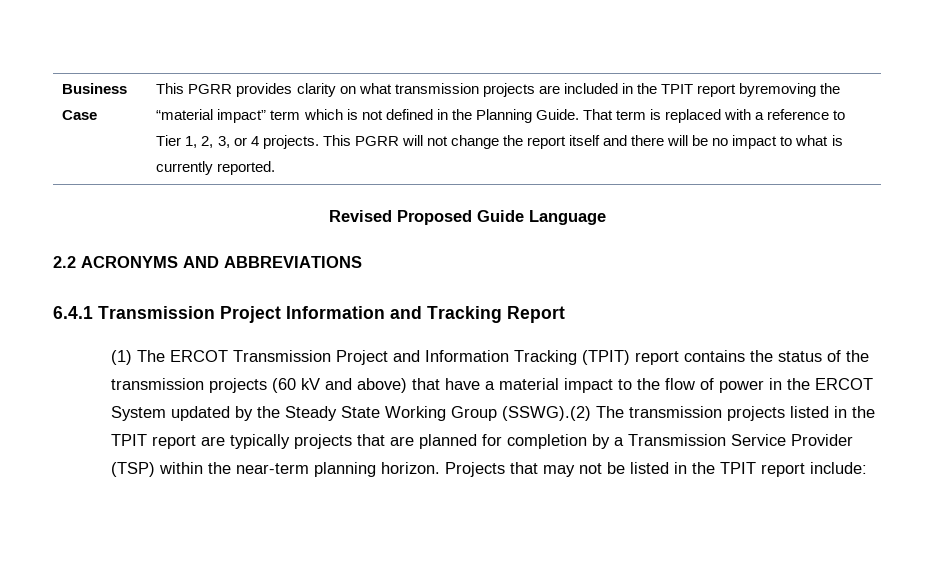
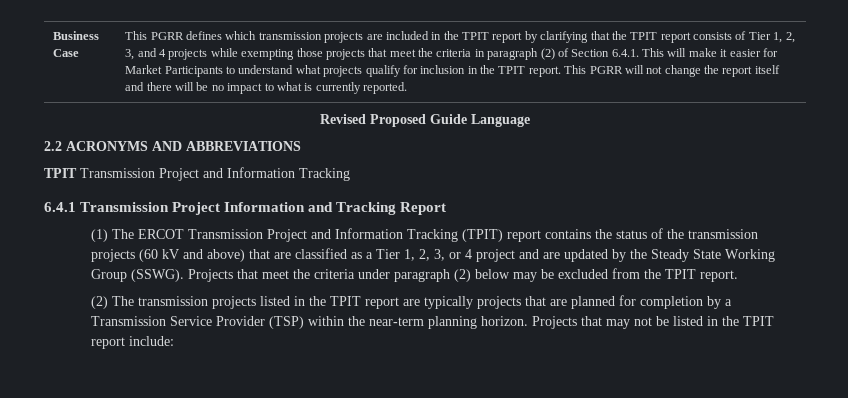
- This PGRR provides clarity on what transmission projects are included in the TPIT report byremoving the “material impact” term which is not defined in the Planning Guide. That term is replaced with a reference to Tier 1, 2, 3, or 4 projects.
+ This PGRR defines which transmission projects are included in the TPIT report by clarifying that the TPIT report consists of Tier 1, 2, 3, and 4 projects while exempting those projects that meet the criteria in paragraph (2) of Section 6.4.1. This will make it easier for Market Participants to understand what projects qualify for inclusion in the TPIT report.
+ TPIT Transmission Project and Information Tracking
- (1) The ERCOT Transmission Project and Information Tracking (TPIT) report contains the status of the transmission projects (60 kV and above) that have a material impact to the flow of power in the ERCOT System updated by the Steady State Working Group (SSWG).(2) The transmission projects listed in the TPIT report are typically projects that are planned for completion by a Transmission Service Provider (TSP) within the near-term planning horizon.
+ (1) The ERCOT Transmission Project and Information Tracking (TPIT) report contains the status of the transmission projects (60 kV and above) that are classified as a Tier 1, 2, 3, or 4 project and are updated by the Steady State Working Group (SSWG). Projects that meet the criteria under paragraph (2) below may be excluded from the TPIT report.
+ (2) The transmission projects listed in the TPIT report are typically projects that are planned for completion by a Transmission Service Provider (TSP) within the near-term planning horizon.

